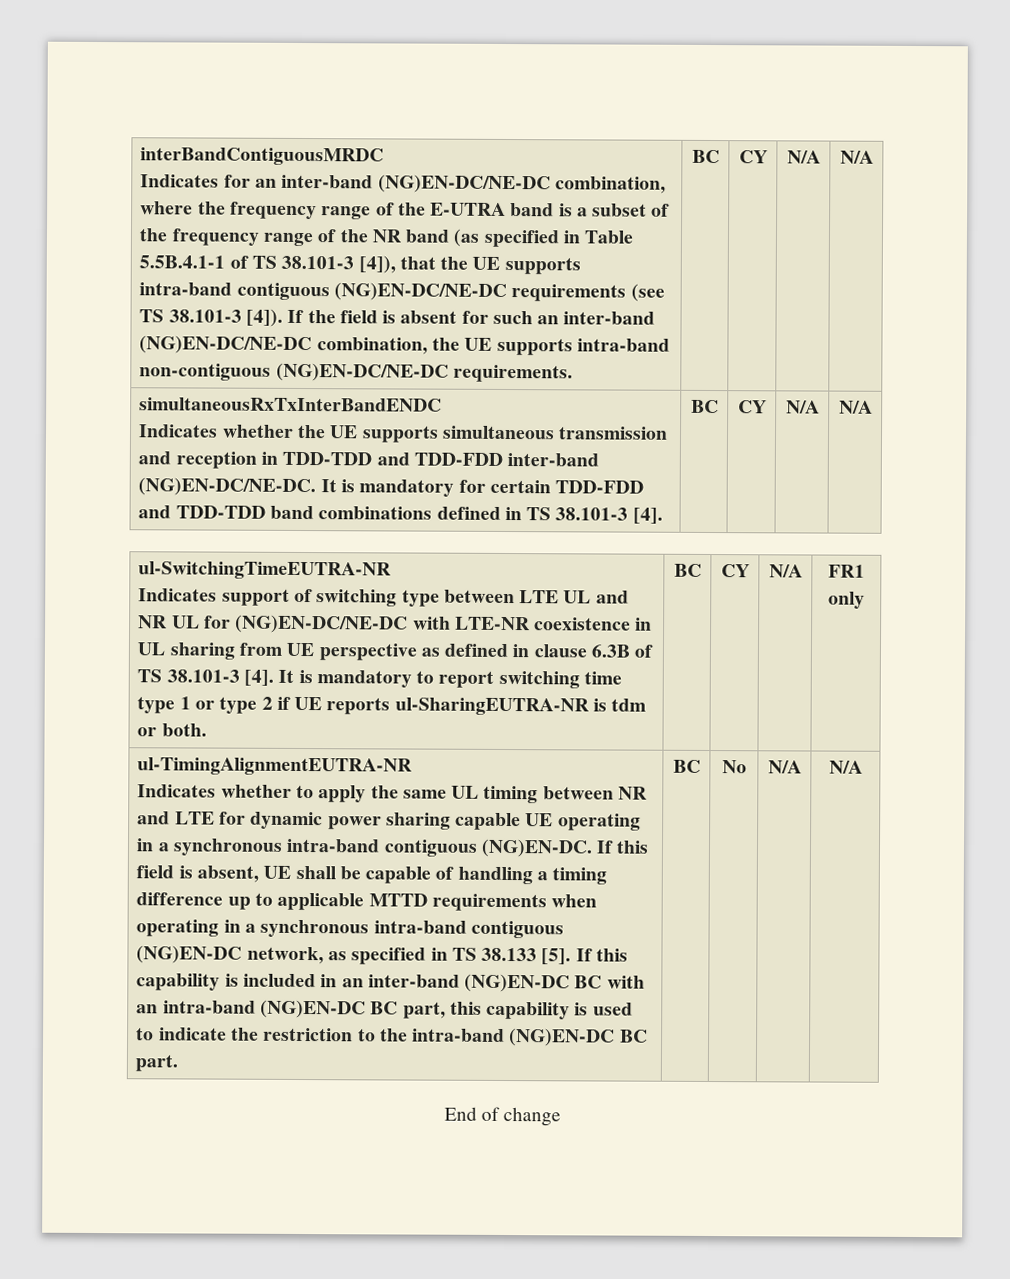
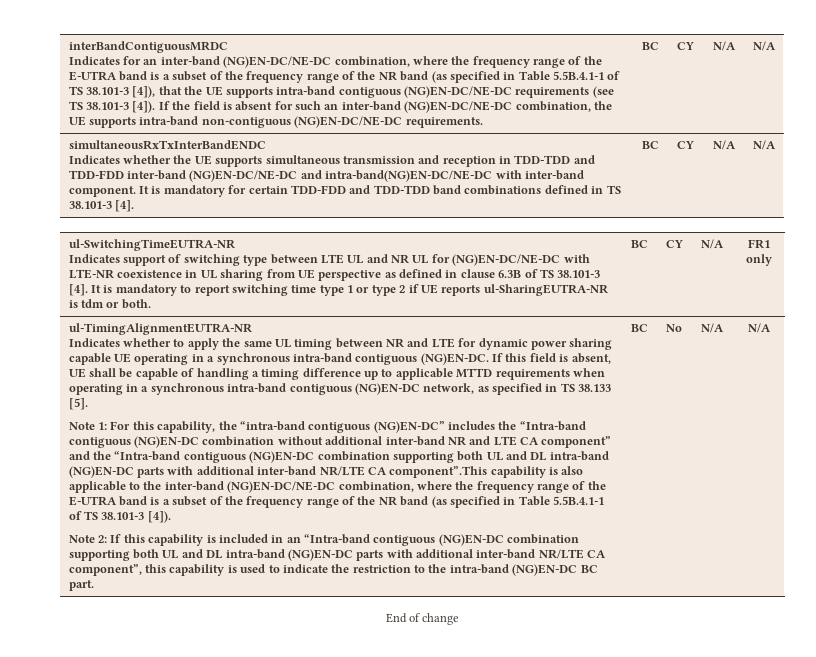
  simultaneousRxTxInterBandENDC
- Indicates whether the UE supports simultaneous transmission and reception in TDD-TDD and TDD-FDD inter-band (NG)EN-DC/NE-DC. It is mandatory for certain TDD-FDD and TDD-TDD band combinations defined in TS 38.101-3 [4]. | BC | CY | N/A | N/A
+ Indicates whether the UE supports simultaneous transmission and reception in TDD-TDD and TDD-FDD inter-band (NG)EN-DC/NE-DC and intra-band(NG)EN-DC/NE-DC with inter-band component. It is mandatory for certain TDD-FDD and TDD-TDD band combinations defined in TS 38.101-3 [4]. | BC | CY | N/A | N/A
- If this field is absent, UE shall be capable of handling a timing difference up to applicable MTTD requirements when operating in a synchronous intra-band contiguous (NG)EN-DC network, as specified in TS 38.133 [5]. If this capability is included in an inter-band (NG)EN-DC BC with an intra-band (NG)EN-DC BC part, this capability is used to indicate the restriction to the intra-band (NG)EN-DC BC part.
+ If this field is absent, UE shall be capable of handling a timing difference up to applicable MTTD requirements when operating in a synchronous intra-band contiguous (NG)EN-DC network, as specified in TS 38.133 [5].
+ Note 1: For this capability, the “intra-band contiguous (NG)EN-DC” includes the “Intra-band contiguous (NG)EN-DC combination without additional inter-band NR and LTE CA component” and the “Intra-band contiguous (NG)EN-DC combination supporting both UL and DL intra-band (NG)EN-DC parts with additional inter-band NR/LTE CA component”.This capability is also applicable to the inter-band (NG)EN-DC/NE-DC combination, where the frequency range of the E-UTRA band is a subset of the frequency range of the NR band (as specified in Table 5.5B.4.1-1 of TS 38.101-3 [4]).
+ Note 2: If this capability is included in an “Intra-band contiguous (NG)EN-DC combination supporting both UL and DL intra-band (NG)EN-DC parts with additional inter-band NR/LTE CA component”, this capability is used to indicate the restriction to the intra-band (NG)EN-DC BC part.

